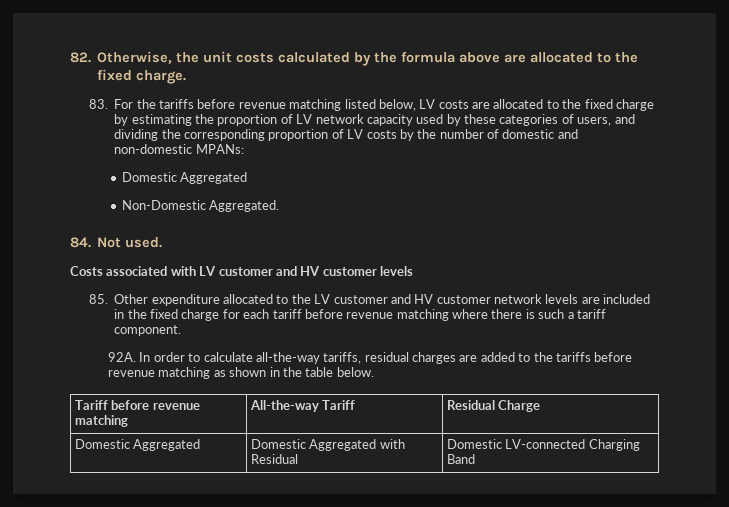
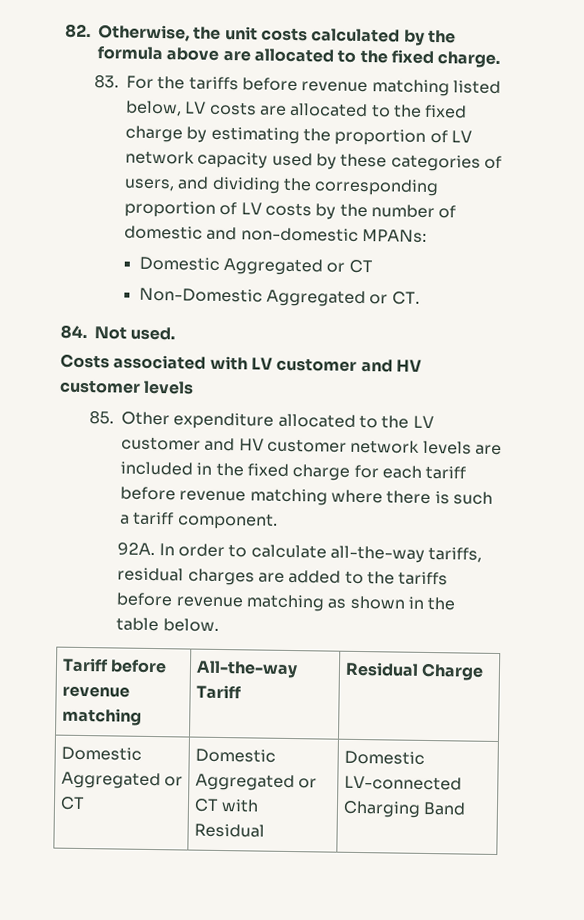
  83. For the tariffs before revenue matching listed below, LV costs are allocated to the fixed charge by estimating the proportion of LV network capacity used by these categories of users, and dividing the corresponding proportion of LV costs by the number of domestic and non-domestic MPANs:
- Domestic Aggregated
+ Domestic Aggregated or CT
- Non-Domestic Aggregated.
+ Non-Domestic Aggregated or CT.
- Domestic Aggregated | Domestic Aggregated with Residual | Domestic LV-connected Charging Band
+ Domestic Aggregated or CT | Domestic Aggregated or CT with Residual | Domestic LV-connected Charging Band

